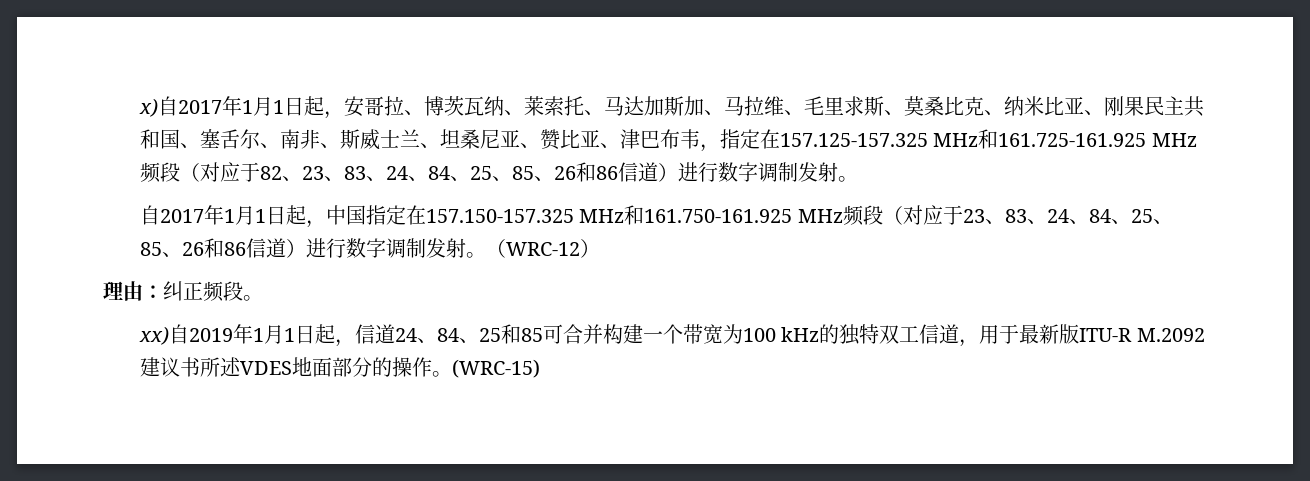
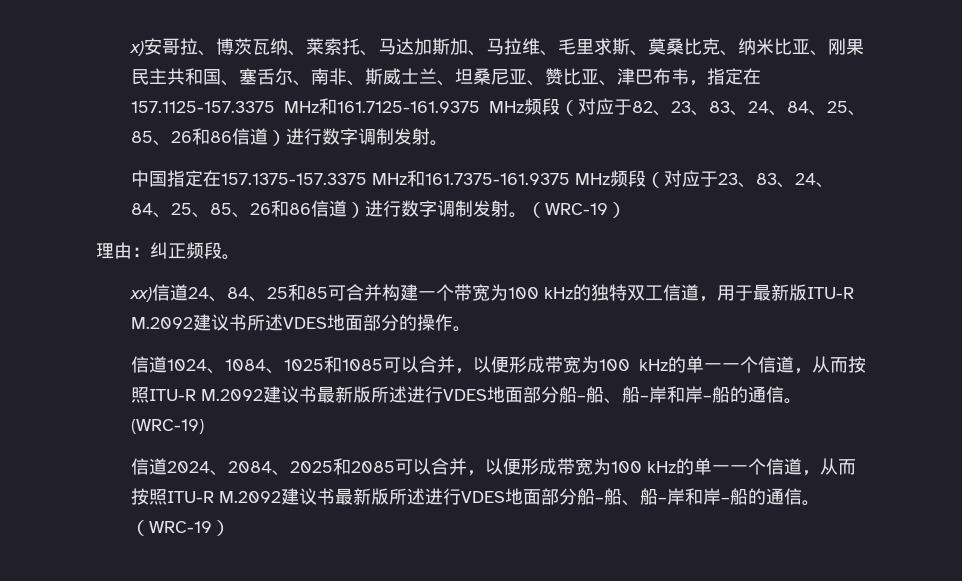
- x)自2017年1月1日起，安哥拉、博茨瓦纳、莱索托、马达加斯加、马拉维、毛里求斯、莫桑比克、纳米比亚、刚果民主共和国、塞舌尔、南非、斯威士兰、坦桑尼亚、赞比亚、津巴布韦，指定在157.125-157.325 MHz和161.725-161.925 MHz频段（对应于82、23、83、24、84、25、85、26和86信道）进行数字调制发射。
+ x)安哥拉、博茨瓦纳、莱索托、马达加斯加、马拉维、毛里求斯、莫桑比克、纳米比亚、刚果民主共和国、塞舌尔、南非、斯威士兰、坦桑尼亚、赞比亚、津巴布韦，指定在157.1125-157.3375 MHz和161.7125-161.9375 MHz频段（对应于82、23、83、24、84、25、85、26和86信道）进行数字调制发射。
- 自2017年1月1日起，中国指定在157.150-157.325 MHz和161.750-161.925 MHz频段（对应于23、83、24、84、25、85、26和86信道）进行数字调制发射。（WRC-12）
+ 中国指定在157.1375-157.3375 MHz和161.7375-161.9375 MHz频段（对应于23、83、24、84、25、85、26和86信道）进行数字调制发射。（WRC-19）
- xx)自2019年1月1日起，信道24、84、25和85可合并构建一个带宽为100 kHz的独特双工信道，用于最新版ITU-R M.2092建议书所述VDES地面部分的操作。(WRC-15)
+ xx)信道24、84、25和85可合并构建一个带宽为100 kHz的独特双工信道，用于最新版ITU-R M.2092建议书所述VDES地面部分的操作。
+ 信道1024、1084、1025和1085可以合并，以便形成带宽为100 kHz的单一一个信道，从而按照ITU-R M.2092建议书最新版所述进行VDES地面部分船–船、船–岸和岸–船的通信。(WRC-19)
+ 信道2024、2084、2025和2085可以合并，以便形成带宽为100 kHz的单一一个信道，从而按照ITU-R M.2092建议书最新版所述进行VDES地面部分船–船、船–岸和岸–船的通信。（WRC-19）

